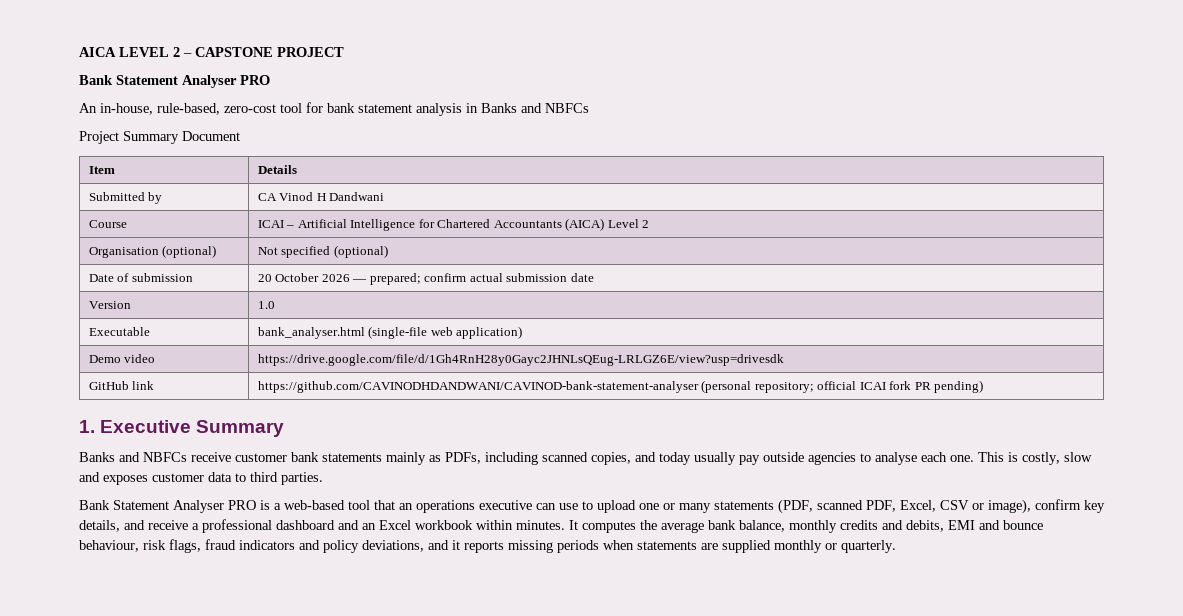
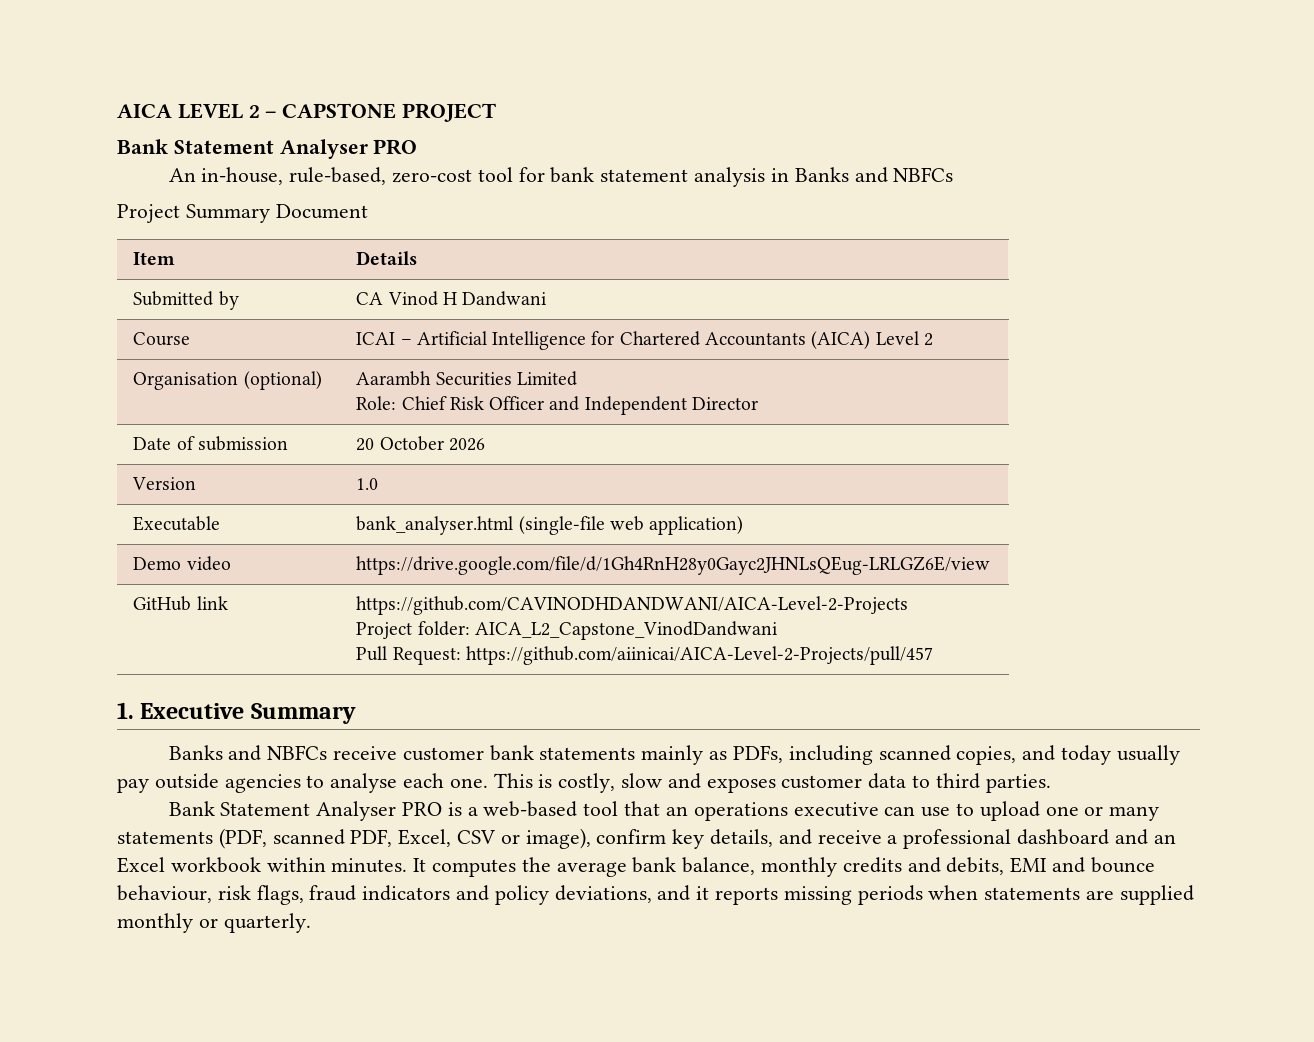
- Organisation (optional) | Not specified (optional)
+ Organisation (optional) | Aarambh Securities Limited
+ Role: Chief Risk Officer and Independent Director
- Date of submission | 20 October 2026 — prepared; confirm actual submission date
+ Date of submission | 20 October 2026
- Demo video | https://drive.google.com/file/d/1Gh4RnH28y0Gayc2JHNLsQEug-LRLGZ6E/view?usp=drivesdk
+ Demo video | https://drive.google.com/file/d/1Gh4RnH28y0Gayc2JHNLsQEug-LRLGZ6E/view
- GitHub link | https://github.com/CAVINODHDANDWANI/CAVINOD-bank-statement-analyser (personal repository; official ICAI fork PR pending)
+ GitHub link | https://github.com/CAVINODHDANDWANI/AICA-Level-2-Projects
+ Project folder: AICA_L2_Capstone_VinodDandwani
+ Pull Request: https://github.com/aiinicai/AICA-Level-2-Projects/pull/457

